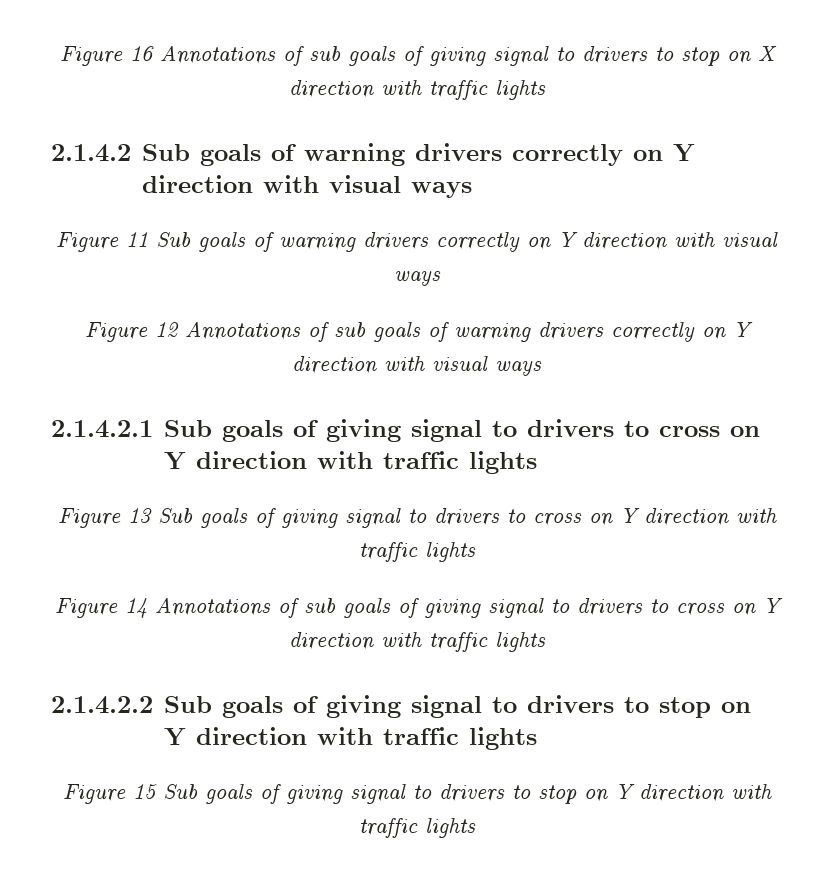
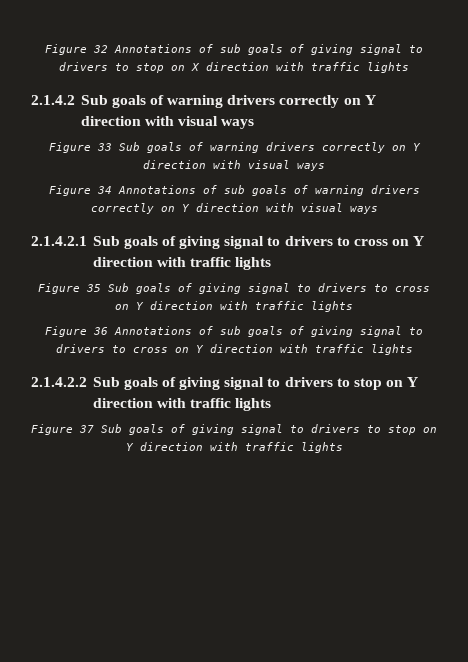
- Figure 16 Annotations of sub goals of giving signal to drivers to stop on X direction with traffic lights
+ Figure 32 Annotations of sub goals of giving signal to drivers to stop on X direction with traffic lights
- Figure 11 Sub goals of warning drivers correctly on Y direction with visual ways
+ Figure 33 Sub goals of warning drivers correctly on Y direction with visual ways
- Figure 12 Annotations of sub goals of warning drivers correctly on Y direction with visual ways
+ Figure 34 Annotations of sub goals of warning drivers correctly on Y direction with visual ways
- Figure 13 Sub goals of giving signal to drivers to cross on Y direction with traffic lights
+ Figure 35 Sub goals of giving signal to drivers to cross on Y direction with traffic lights
- Figure 14 Annotations of sub goals of giving signal to drivers to cross on Y direction with traffic lights
+ Figure 36 Annotations of sub goals of giving signal to drivers to cross on Y direction with traffic lights
- Figure 15 Sub goals of giving signal to drivers to stop on Y direction with traffic lights
+ Figure 37 Sub goals of giving signal to drivers to stop on Y direction with traffic lights

